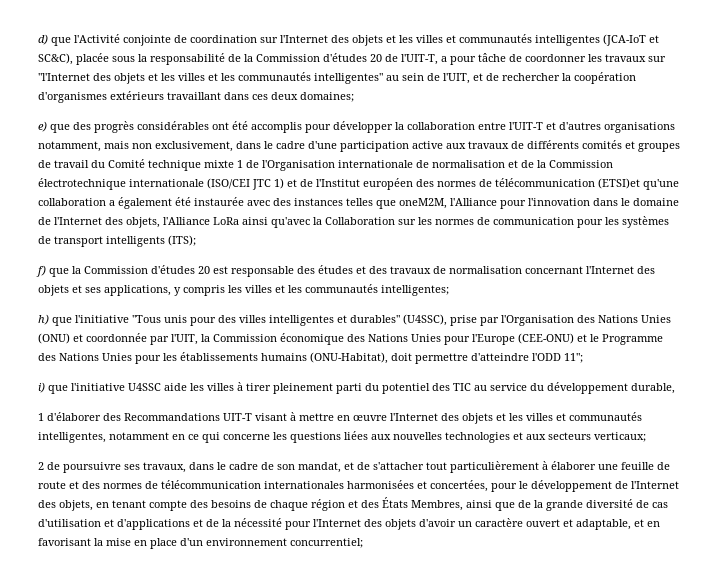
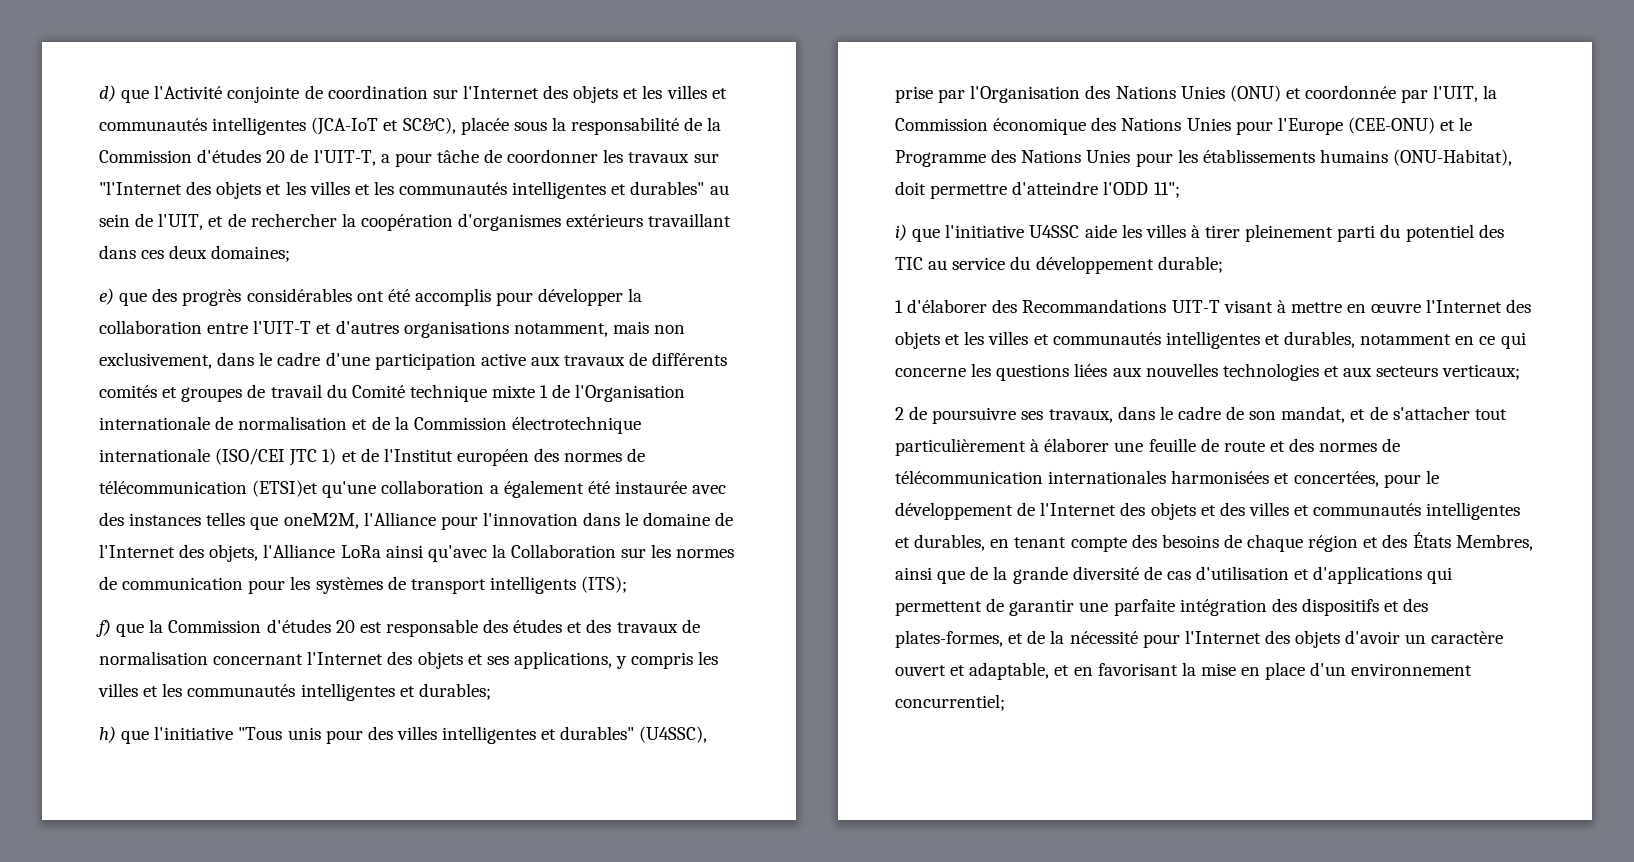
- d) que l'Activité conjointe de coordination sur l'Internet des objets et les villes et communautés intelligentes (JCA-IoT et SC&C), placée sous la responsabilité de la Commission d'études 20 de l'UIT-T, a pour tâche de coordonner les travaux sur "l'Internet des objets et les villes et les communautés intelligentes" au sein de l'UIT, et de rechercher la coopération d'organismes extérieurs travaillant dans ces deux domaines;
+ d) que l'Activité conjointe de coordination sur l'Internet des objets et les villes et communautés intelligentes (JCA-IoT et SC&C), placée sous la responsabilité de la Commission d'études 20 de l'UIT-T, a pour tâche de coordonner les travaux sur "l'Internet des objets et les villes et les communautés intelligentes et durables" au sein de l'UIT, et de rechercher la coopération d'organismes extérieurs travaillant dans ces deux domaines;
- f) que la Commission d'études 20 est responsable des études et des travaux de normalisation concernant l'Internet des objets et ses applications, y compris les villes et les communautés intelligentes;
+ f) que la Commission d'études 20 est responsable des études et des travaux de normalisation concernant l'Internet des objets et ses applications, y compris les villes et les communautés intelligentes et durables;
- i) que l'initiative U4SSC aide les villes à tirer pleinement parti du potentiel des TIC au service du développement durable,
+ i) que l'initiative U4SSC aide les villes à tirer pleinement parti du potentiel des TIC au service du développement durable;
- 1 d'élaborer des Recommandations UIT-T visant à mettre en œuvre l'Internet des objets et les villes et communautés intelligentes, notamment en ce qui concerne les questions liées aux nouvelles technologies et aux secteurs verticaux;
+ 1 d'élaborer des Recommandations UIT-T visant à mettre en œuvre l'Internet des objets et les villes et communautés intelligentes et durables, notamment en ce qui concerne les questions liées aux nouvelles technologies et aux secteurs verticaux;
- 2 de poursuivre ses travaux, dans le cadre de son mandat, et de s'attacher tout particulièrement à élaborer une feuille de route et des normes de télécommunication internationales harmonisées et concertées, pour le développement de l'Internet des objets, en tenant compte des besoins de chaque région et des États Membres, ainsi que de la grande diversité de cas d'utilisation et d'applications et de la nécessité pour l'Internet des objets d'avoir un caractère ouvert et adaptable, et en favorisant la mise en place d'un environnement concurrentiel;
+ 2 de poursuivre ses travaux, dans le cadre de son mandat, et de s'attacher tout particulièrement à élaborer une feuille de route et des normes de télécommunication internationales harmonisées et concertées, pour le développement de l'Internet des objets et des villes et communautés intelligentes et durables, en tenant compte des besoins de chaque région et des États Membres, ainsi que de la grande diversité de cas d'utilisation et d'applications qui permettent de garantir une parfaite intégration des dispositifs et des plates-formes, et de la nécessité pour l'Internet des objets d'avoir un caractère ouvert et adaptable, et en favorisant la mise en place d'un environnement concurrentiel;

